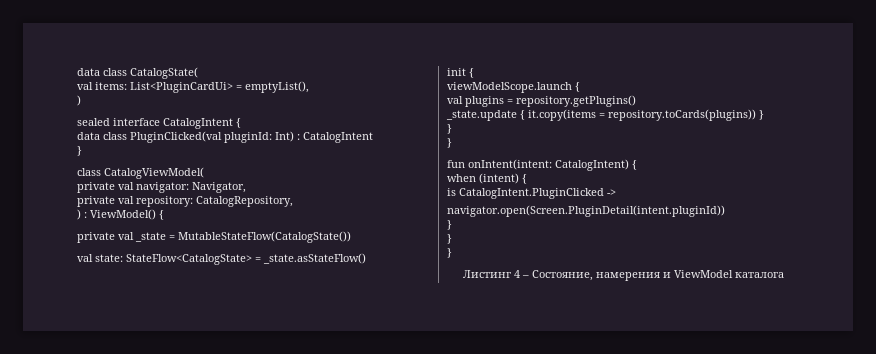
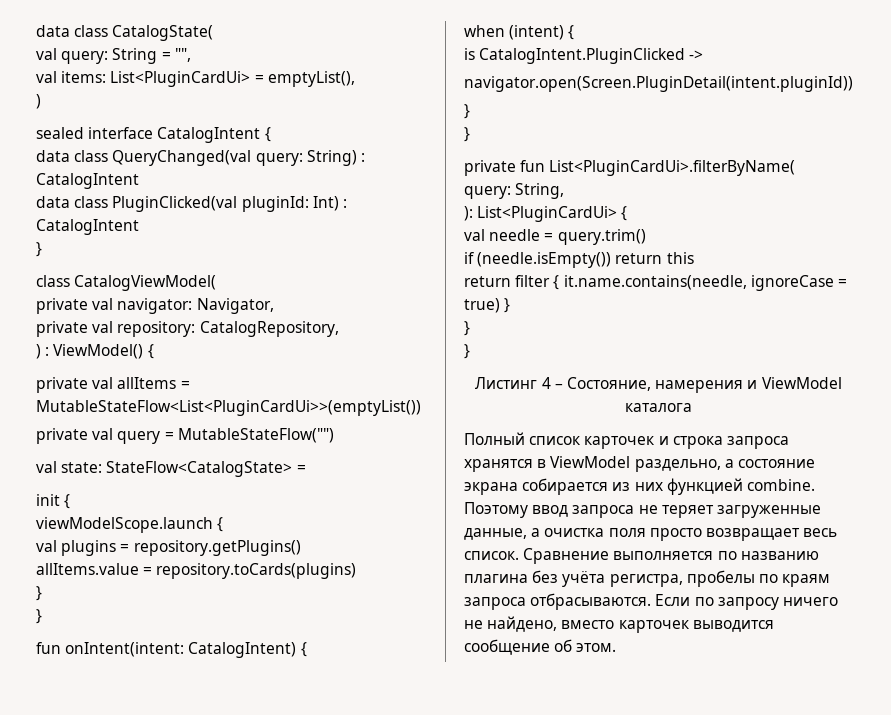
+ val query: String = "",
+ data class QueryChanged(val query: String) : CatalogIntent
- private val _state = MutableStateFlow(CatalogState())
+ private val allItems = MutableStateFlow<List<PluginCardUi>>(emptyList())
+ private val query = MutableStateFlow("")
- val state: StateFlow<CatalogState> = _state.asStateFlow()
+ val state: StateFlow<CatalogState> =
- _state.update { it.copy(items = repository.toCards(plugins)) }
+ allItems.value = repository.toCards(plugins)
+ private fun List<PluginCardUi>.filterByName(
+ query: String,
+ ): List<PluginCardUi> {
+ val needle = query.trim()
+ if (needle.isEmpty()) return this
+ return filter { it.name.contains(needle, ignoreCase = true) }
+ }
+ Полный список карточек и строка запроса хранятся в ViewModel раздельно, а состояние экрана собирается из них функцией combine. Поэтому ввод запроса не теряет загруженные данные, а очистка поля просто возвращает весь список. Сравнение выполняется по названию плагина без учёта регистра, пробелы по краям запроса отбрасываются. Если по запросу ничего не найдено, вместо карточек выводится сообщение об этом.

